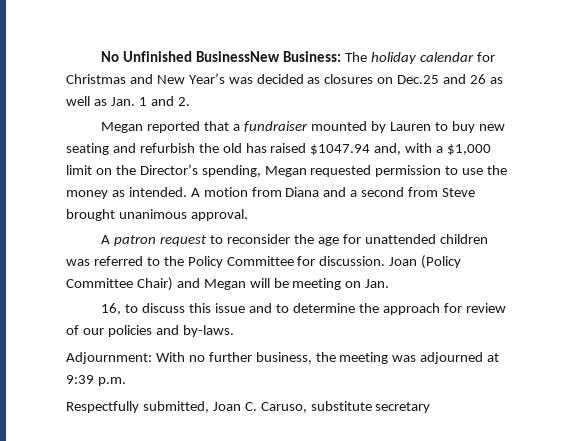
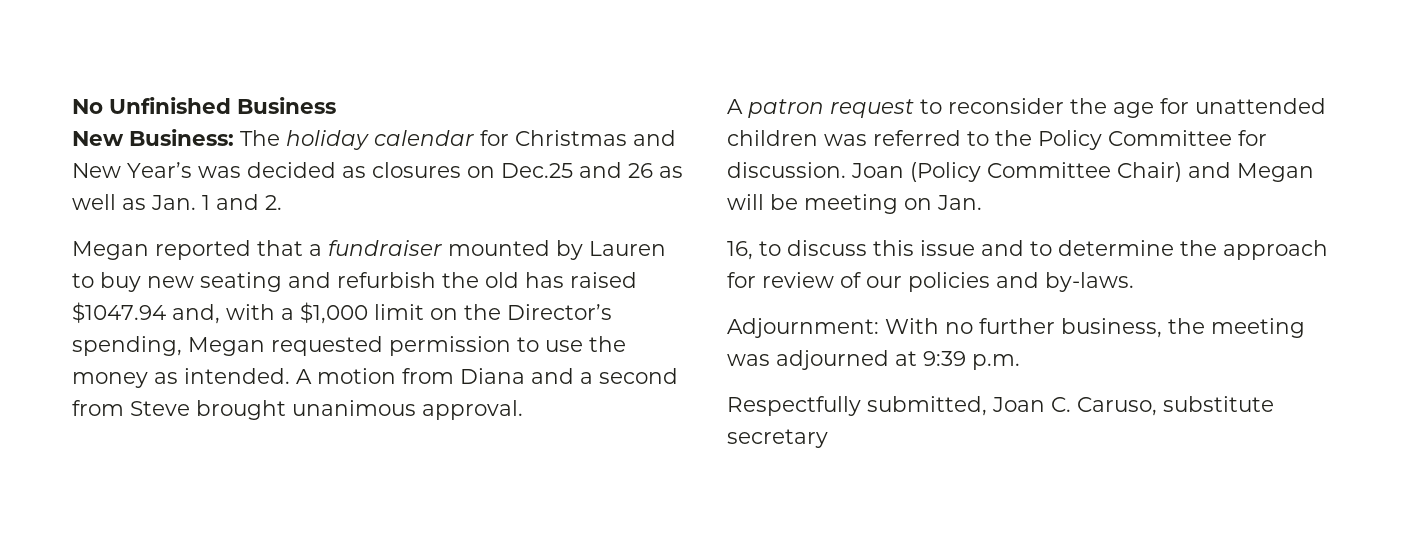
- No Unfinished BusinessNew Business: The holiday calendar for Christmas and New Year’s was decided as closures on Dec.25 and 26 as well as Jan. 1 and 2.
+ No Unfinished Business
+ New Business: The holiday calendar for Christmas and New Year’s was decided as closures on Dec.25 and 26 as well as Jan. 1 and 2.

